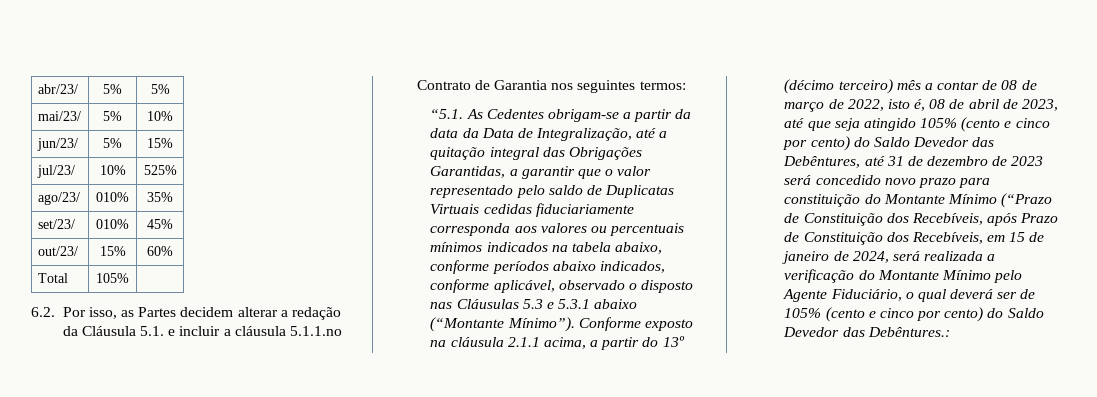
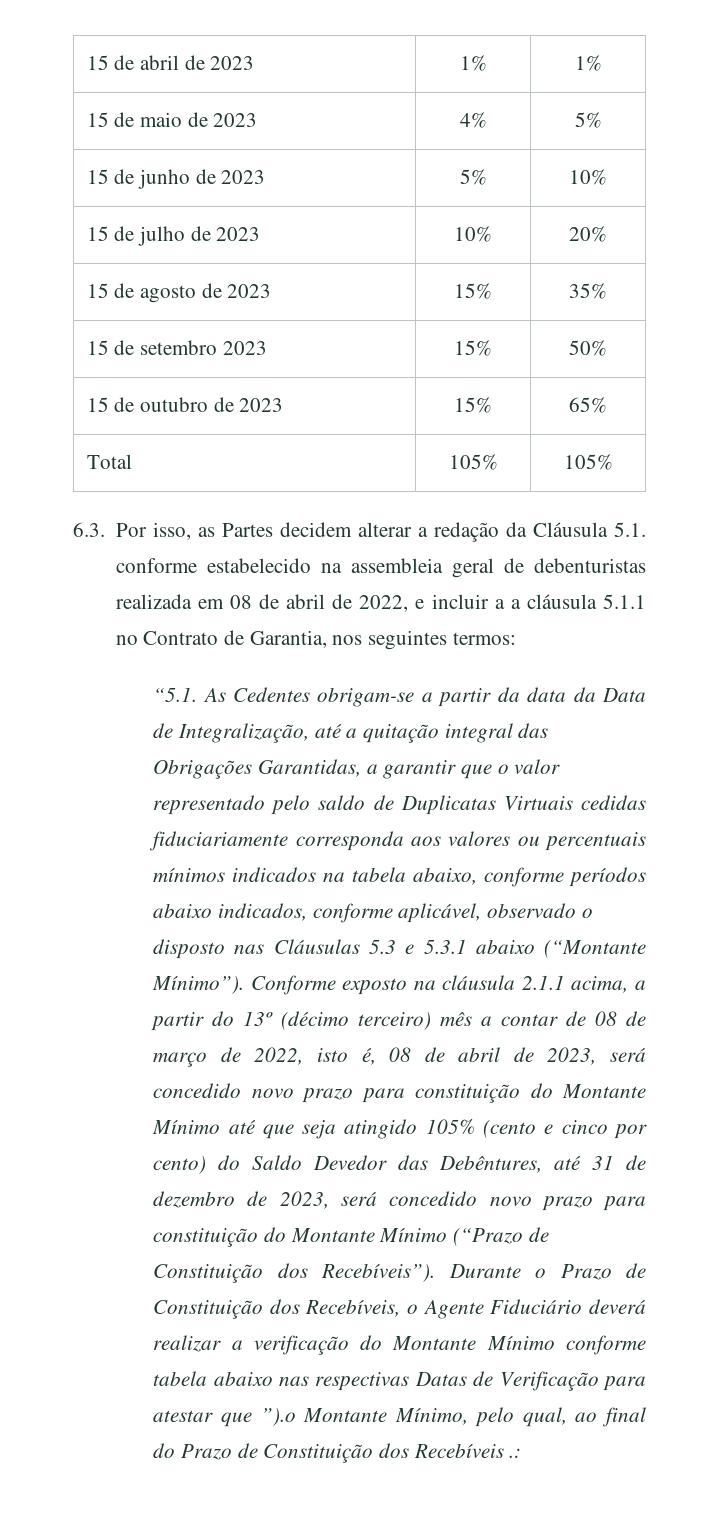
- abr/23/ | 5% | 5%
- mai/23/ | 5% | 10%
- jun/23/ | 5% | 15%
- jul/23/ | 10% | 525%
- ago/23/ | 010% | 35%
- set/23/ | 010% | 45%
- out/23/ | 15% | 60%
+ 15 de abril de 2023 | 1% | 1%
+ 15 de maio de 2023 | 4% | 5%
+ 15 de junho de 2023 | 5% | 10%
+ 15 de julho de 2023 | 10% | 20%
+ 15 de agosto de 2023 | 15% | 35%
+ 15 de setembro 2023 | 15% | 50%
+ 15 de outubro de 2023 | 15% | 65%
- Total | 105% |
- 6.2. Por isso, as Partes decidem alterar a redação da Cláusula 5.1. e incluir a cláusula 5.1.1.no Contrato de Garantia nos seguintes termos:
+ Total | 105% | 105%
+ 6.3. Por isso, as Partes decidem alterar a redação da Cláusula 5.1. conforme estabelecido na assembleia geral de debenturistas realizada em 08 de abril de 2022, e incluir a a cláusula 5.1.1 no Contrato de Garantia, nos seguintes termos:
- Conforme exposto na cláusula 2.1.1 acima, a partir do 13º (décimo terceiro) mês a contar de 08 de março de 2022, isto é, 08 de abril de 2023, até que seja atingido 105% (cento e cinco por cento) do Saldo Devedor das Debêntures, até 31 de dezembro de 2023 será concedido novo prazo para constituição do Montante Mínimo (“Prazo de Constituição dos Recebíveis, após Prazo de Constituição dos Recebíveis, em 15 de janeiro de 2024, será realizada a verificação do Montante Mínimo pelo Agente Fiduciário, o qual deverá ser de 105% (cento e cinco por cento) do Saldo Devedor das Debêntures.:
+ Conforme exposto na cláusula 2.1.1 acima, a partir do 13º (décimo terceiro) mês a contar de 08 de março de 2022, isto é, 08 de abril de 2023, será concedido novo prazo para constituição do Montante Mínimo até que seja atingido 105% (cento e cinco por cento) do Saldo Devedor das Debêntures, até 31 de dezembro de 2023, será concedido novo prazo para constituição do Montante Mínimo (“Prazo de Constituição dos Recebíveis”). Durante o Prazo de Constituição dos Recebíveis, o Agente Fiduciário deverá realizar a verificação do Montante Mínimo conforme tabela abaixo nas respectivas Datas de Verificação para atestar que ”).o Montante Mínimo, pelo qual, ao final do Prazo de Constituição dos Recebíveis .:

